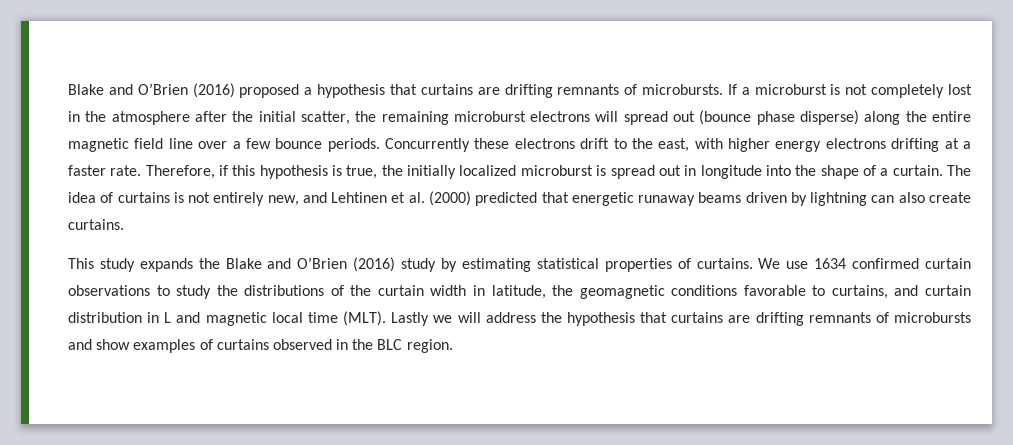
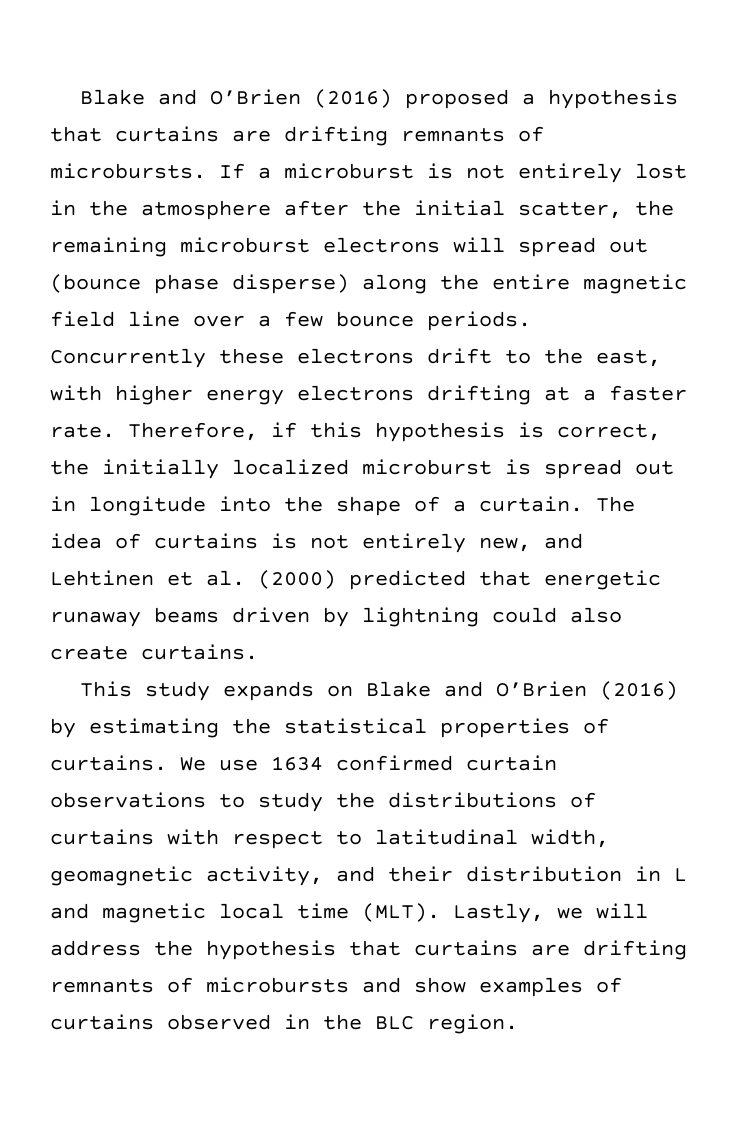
- If a microburst is not completely lost in the atmosphere after the initial scatter, the remaining microburst electrons will spread out (bounce phase disperse) along the entire magnetic field line over a few bounce periods.
+ If a microburst is not entirely lost in the atmosphere after the initial scatter, the remaining microburst electrons will spread out (bounce phase disperse) along the entire magnetic field line over a few bounce periods.
- Therefore, if this hypothesis is true, the initially localized microburst is spread out in longitude into the shape of a curtain.
+ Therefore, if this hypothesis is correct, the initially localized microburst is spread out in longitude into the shape of a curtain.
- The idea of curtains is not entirely new, and Lehtinen et al. (2000) predicted that energetic runaway beams driven by lightning can also create curtains.
+ The idea of curtains is not entirely new, and Lehtinen et al. (2000) predicted that energetic runaway beams driven by lightning could also create curtains.
- This study expands the Blake and O’Brien (2016) study by estimating statistical properties of curtains.
+ This study expands on Blake and O’Brien (2016) by estimating the statistical properties of curtains.
- We use 1634 confirmed curtain observations to study the distributions of the curtain width in latitude, the geomagnetic conditions favorable to curtains, and curtain distribution in L and magnetic local time (MLT).
+ We use 1634 confirmed curtain observations to study the distributions of curtains with respect to latitudinal width, geomagnetic activity, and their distribution in L and magnetic local time (MLT).
- Lastly we will address the hypothesis that curtains are drifting remnants of microbursts and show examples of curtains observed in the BLC region.
+ Lastly, we will address the hypothesis that curtains are drifting remnants of microbursts and show examples of curtains observed in the BLC region.

